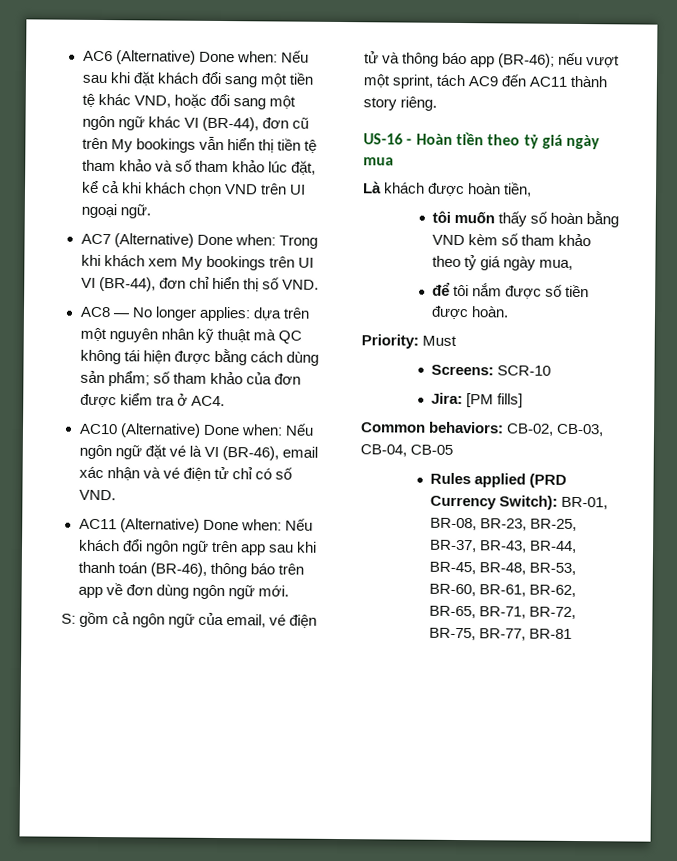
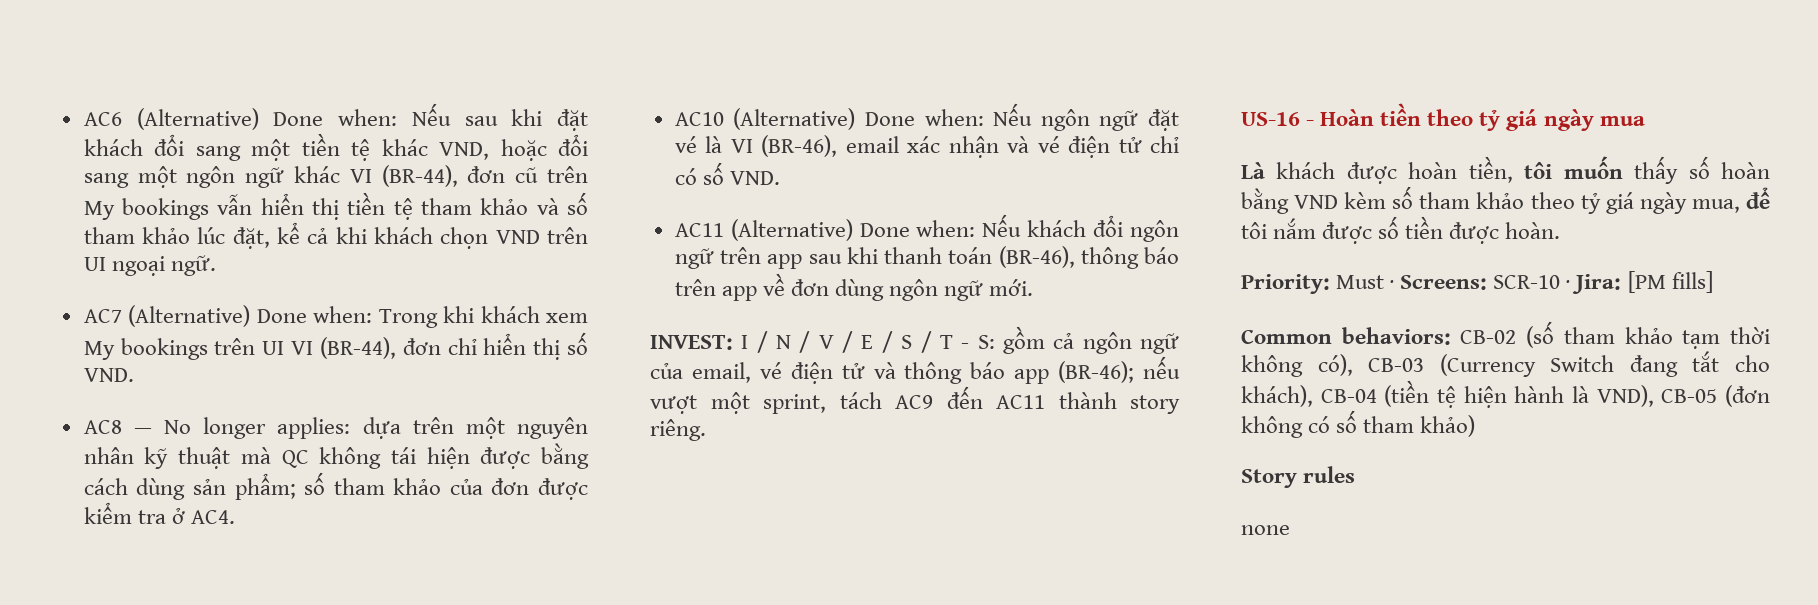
- S: gồm cả ngôn ngữ của email, vé điện tử và thông báo app (BR-46); nếu vượt một sprint, tách AC9 đến AC11 thành story riêng.
+ INVEST: I / N / V / E / S / T - S: gồm cả ngôn ngữ của email, vé điện tử và thông báo app (BR-46); nếu vượt một sprint, tách AC9 đến AC11 thành story riêng.
- Là khách được hoàn tiền,
- tôi muốn thấy số hoàn bằng VND kèm số tham khảo theo tỷ giá ngày mua,
- để tôi nắm được số tiền được hoàn.
+ Là khách được hoàn tiền, tôi muốn thấy số hoàn bằng VND kèm số tham khảo theo tỷ giá ngày mua, để tôi nắm được số tiền được hoàn.
- Priority: Must
- Screens: SCR-10
- Jira: [PM fills]
+ Priority: Must · Screens: SCR-10 · Jira: [PM fills]
- Common behaviors: CB-02, CB-03, CB-04, CB-05
- Rules applied (PRD Currency Switch): BR-01, BR-08, BR-23, BR-25, BR-37, BR-43, BR-44, BR-45, BR-48, BR-53, BR-60, BR-61, BR-62, BR-65, BR-71, BR-72, BR-75, BR-77, BR-81
+ Common behaviors: CB-02 (số tham khảo tạm thời không có), CB-03 (Currency Switch đang tắt cho khách), CB-04 (tiền tệ hiện hành là VND), CB-05 (đơn không có số tham khảo)
+ Story rules
+ none

